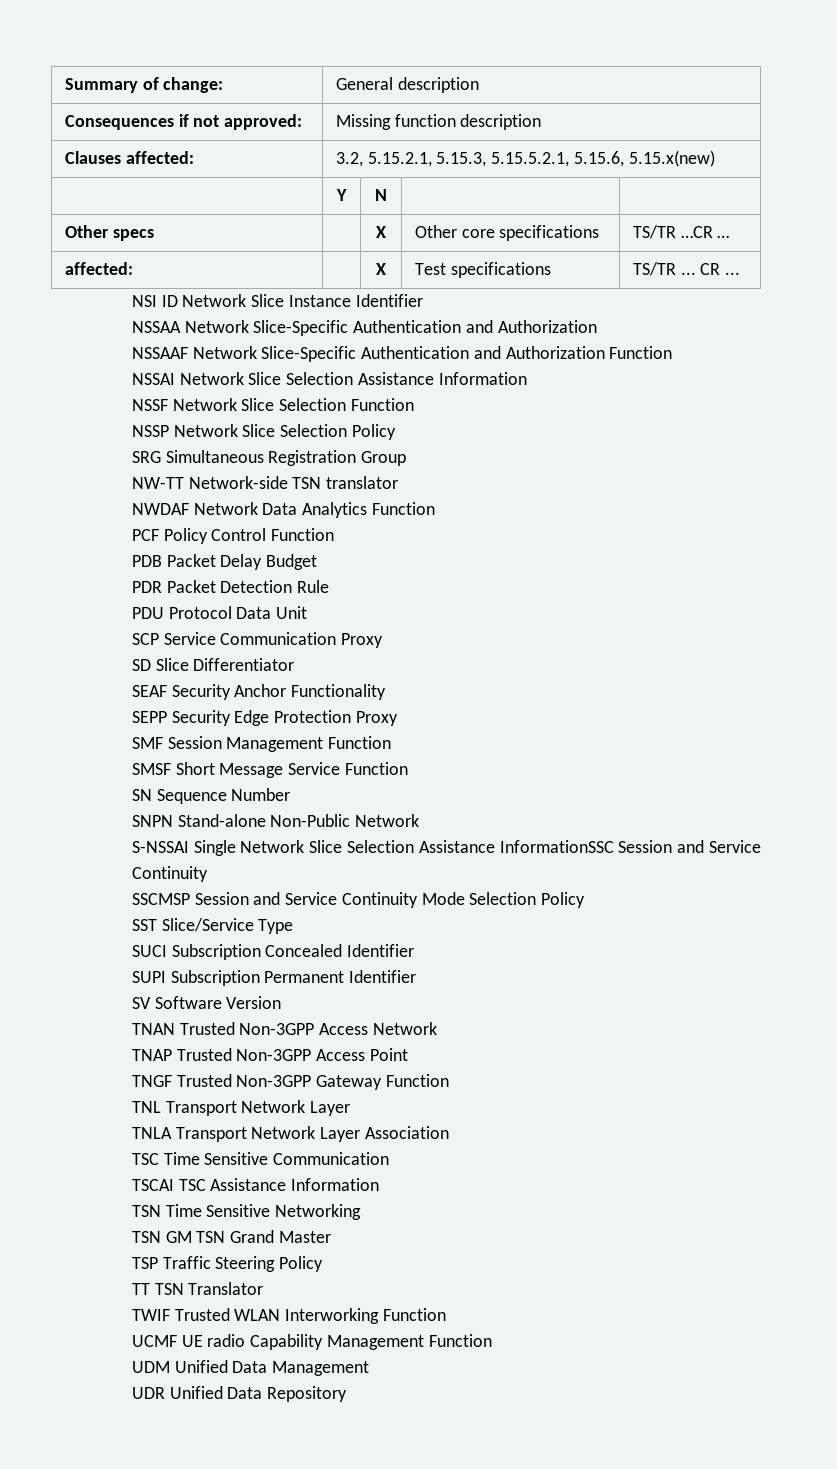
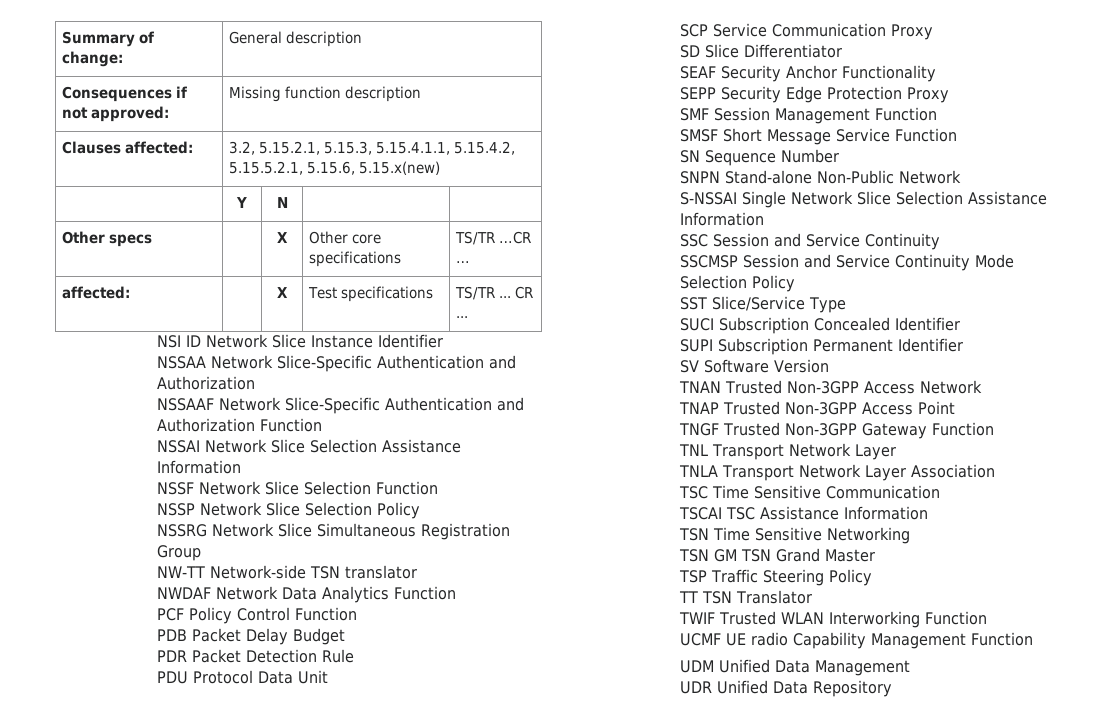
- Clauses affected: | 3.2, 5.15.2.1, 5.15.3, 5.15.5.2.1, 5.15.6, 5.15.x(new)
+ Clauses affected: | 3.2, 5.15.2.1, 5.15.3, 5.15.4.1.1, 5.15.4.2, 5.15.5.2.1, 5.15.6, 5.15.x(new)
- SRG Simultaneous Registration Group
+ NSSRG Network Slice Simultaneous Registration Group
- S-NSSAI Single Network Slice Selection Assistance InformationSSC Session and Service Continuity
+ S-NSSAI Single Network Slice Selection Assistance Information
+ SSC Session and Service Continuity

